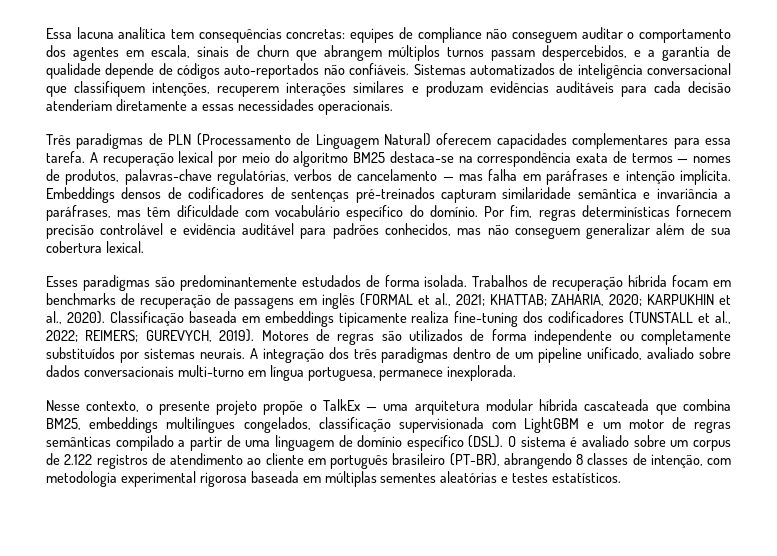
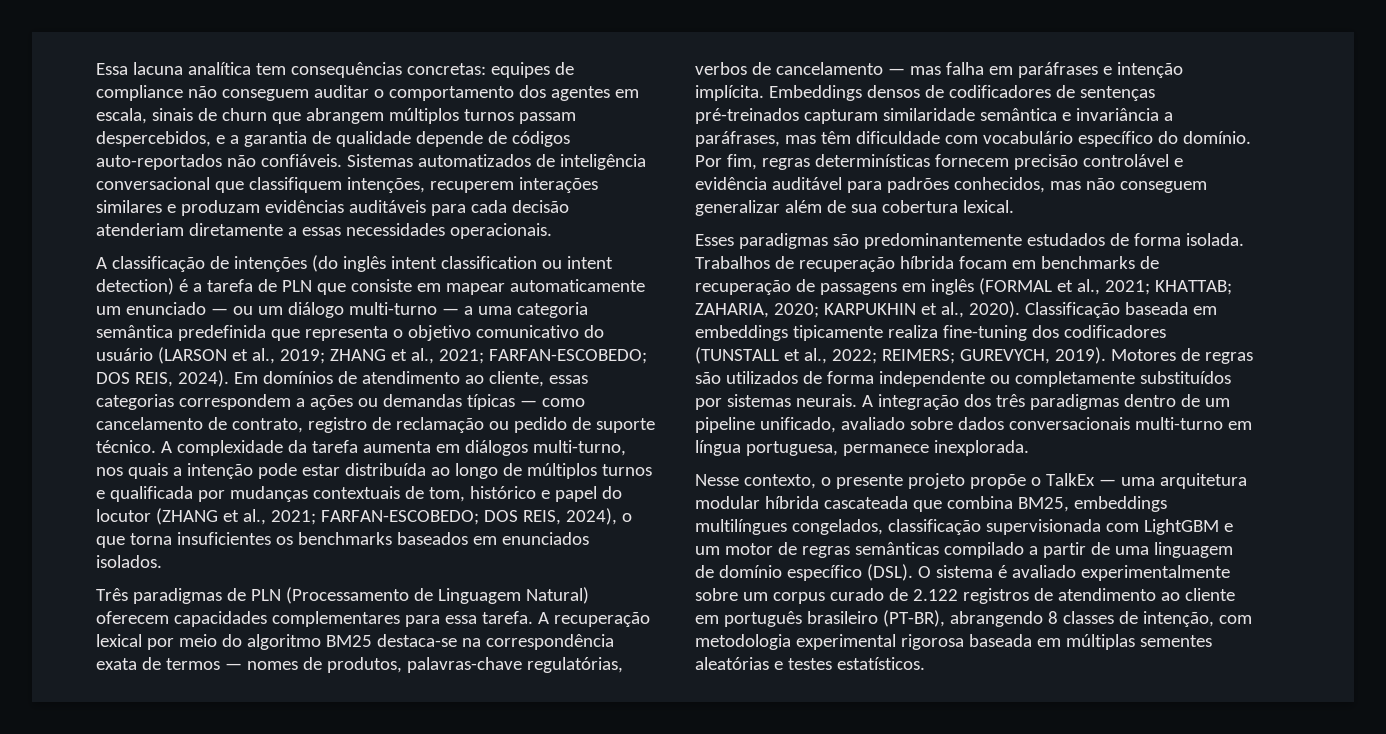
+ A classificação de intenções (do inglês intent classification ou intent detection) é a tarefa de PLN que consiste em mapear automaticamente um enunciado — ou um diálogo multi-turno — a uma categoria semântica predefinida que representa o objetivo comunicativo do usuário (LARSON et al., 2019; ZHANG et al., 2021; FARFAN-ESCOBEDO; DOS REIS, 2024). Em domínios de atendimento ao cliente, essas categorias correspondem a ações ou demandas típicas — como cancelamento de contrato, registro de reclamação ou pedido de suporte técnico. A complexidade da tarefa aumenta em diálogos multi-turno, nos quais a intenção pode estar distribuída ao longo de múltiplos turnos e qualificada por mudanças contextuais de tom, histórico e papel do locutor (ZHANG et al., 2021; FARFAN-ESCOBEDO; DOS REIS, 2024), o que torna insuficientes os benchmarks baseados em enunciados isolados.
- O sistema é avaliado sobre um corpus de 2.122 registros de atendimento ao cliente em português brasileiro (PT-BR), abrangendo 8 classes de intenção, com metodologia experimental rigorosa baseada em múltiplas sementes aleatórias e testes estatísticos.
+ O sistema é avaliado experimentalmente sobre um corpus curado de 2.122 registros de atendimento ao cliente em português brasileiro (PT-BR), abrangendo 8 classes de intenção, com metodologia experimental rigorosa baseada em múltiplas sementes aleatórias e testes estatísticos.

